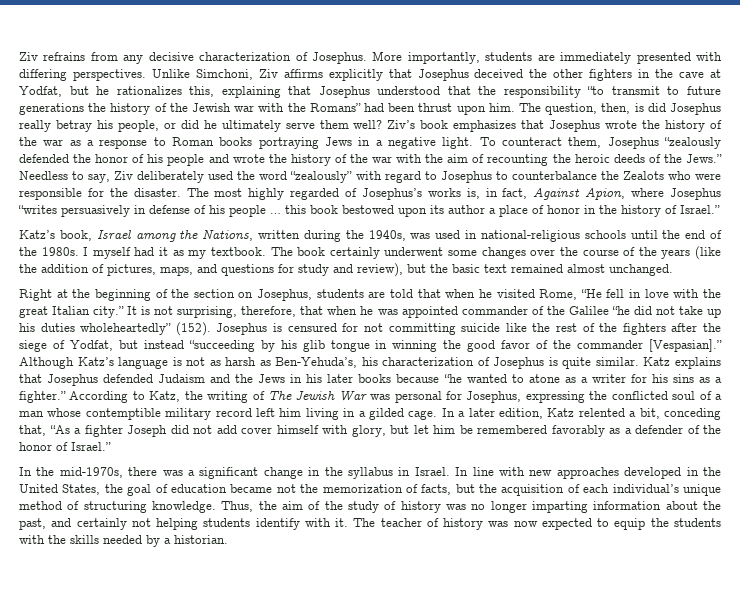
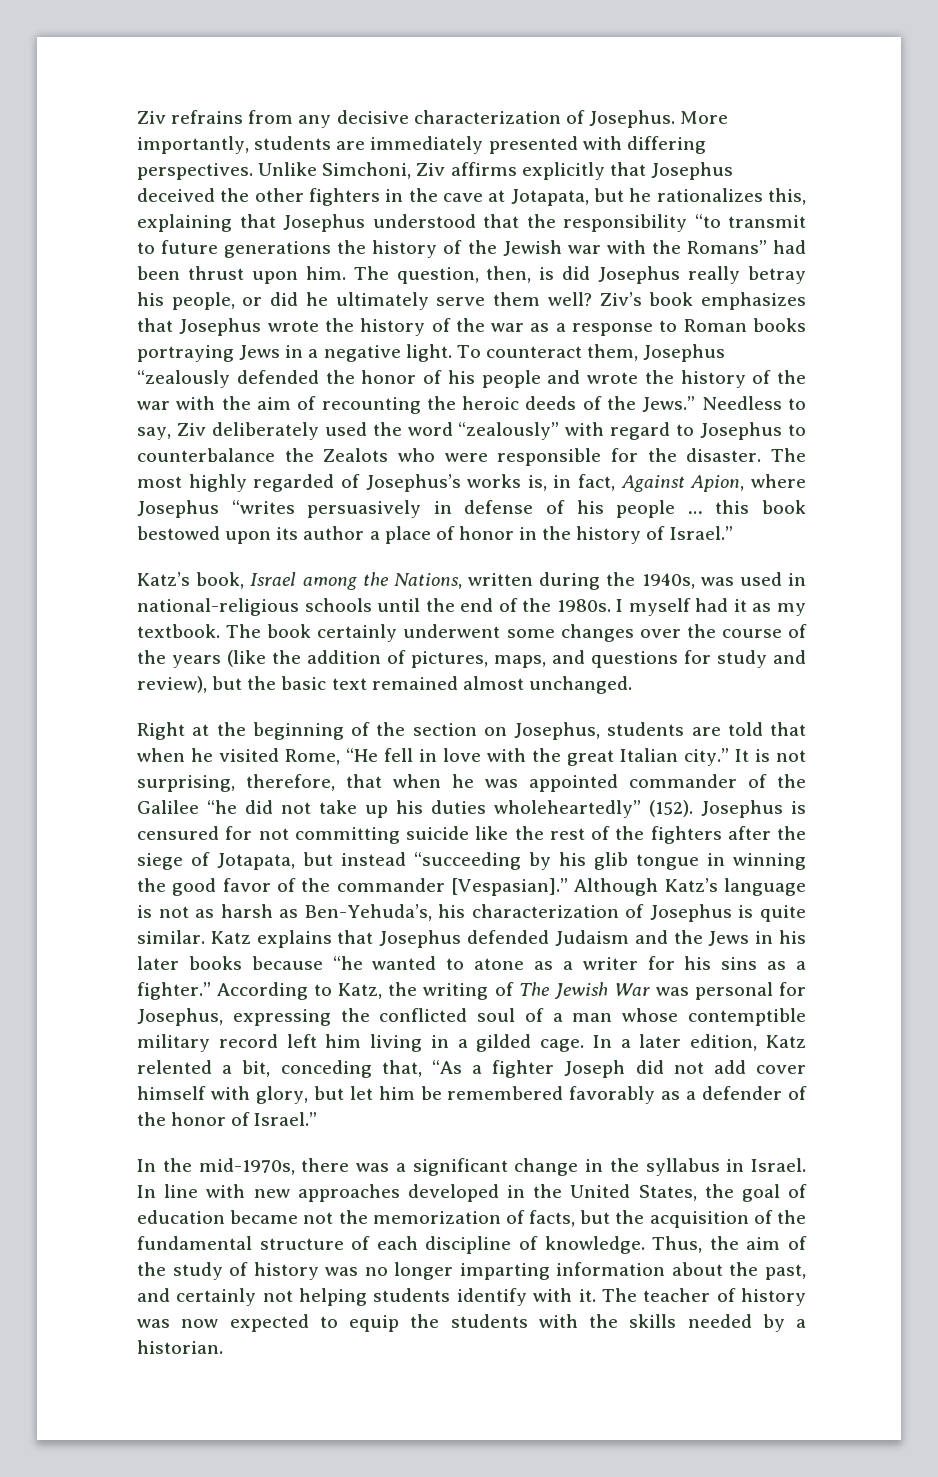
- Unlike Simchoni, Ziv affirms explicitly that Josephus deceived the other fighters in the cave at Yodfat, but he rationalizes this, explaining that Josephus understood that the responsibility “to transmit to future generations the history of the Jewish war with the Romans” had been thrust upon him.
+ Unlike Simchoni, Ziv affirms explicitly that Josephus deceived the other fighters in the cave at Jotapata, but he rationalizes this, explaining that Josephus understood that the responsibility “to transmit to future generations the history of the Jewish war with the Romans” had been thrust upon him.
- Josephus is censured for not committing suicide like the rest of the fighters after the siege of Yodfat, but instead “succeeding by his glib tongue in winning the good favor of the commander [Vespasian].”
+ Josephus is censured for not committing suicide like the rest of the fighters after the siege of Jotapata, but instead “succeeding by his glib tongue in winning the good favor of the commander [Vespasian].”
- In line with new approaches developed in the United States, the goal of education became not the memorization of facts, but the acquisition of each individual’s unique method of structuring knowledge.
+ In line with new approaches developed in the United States, the goal of education became not the memorization of facts, but the acquisition of the fundamental structure of each discipline of knowledge.

